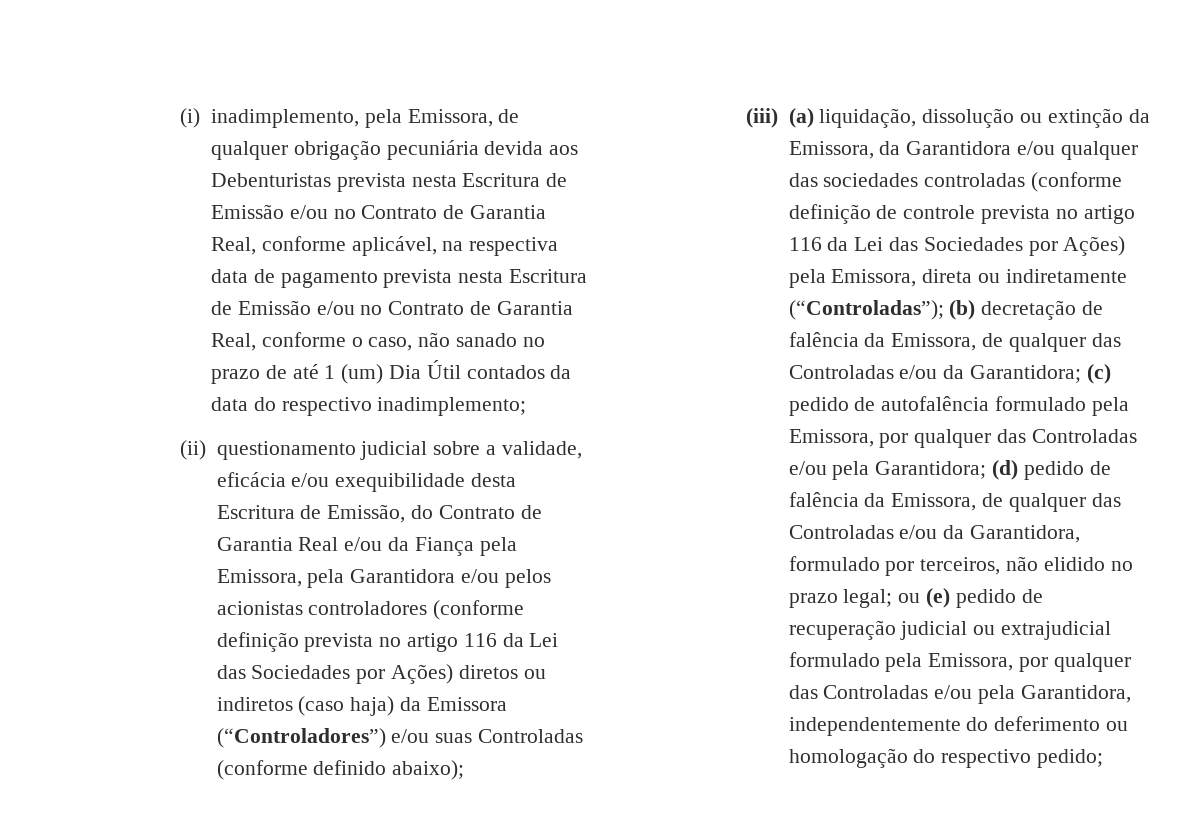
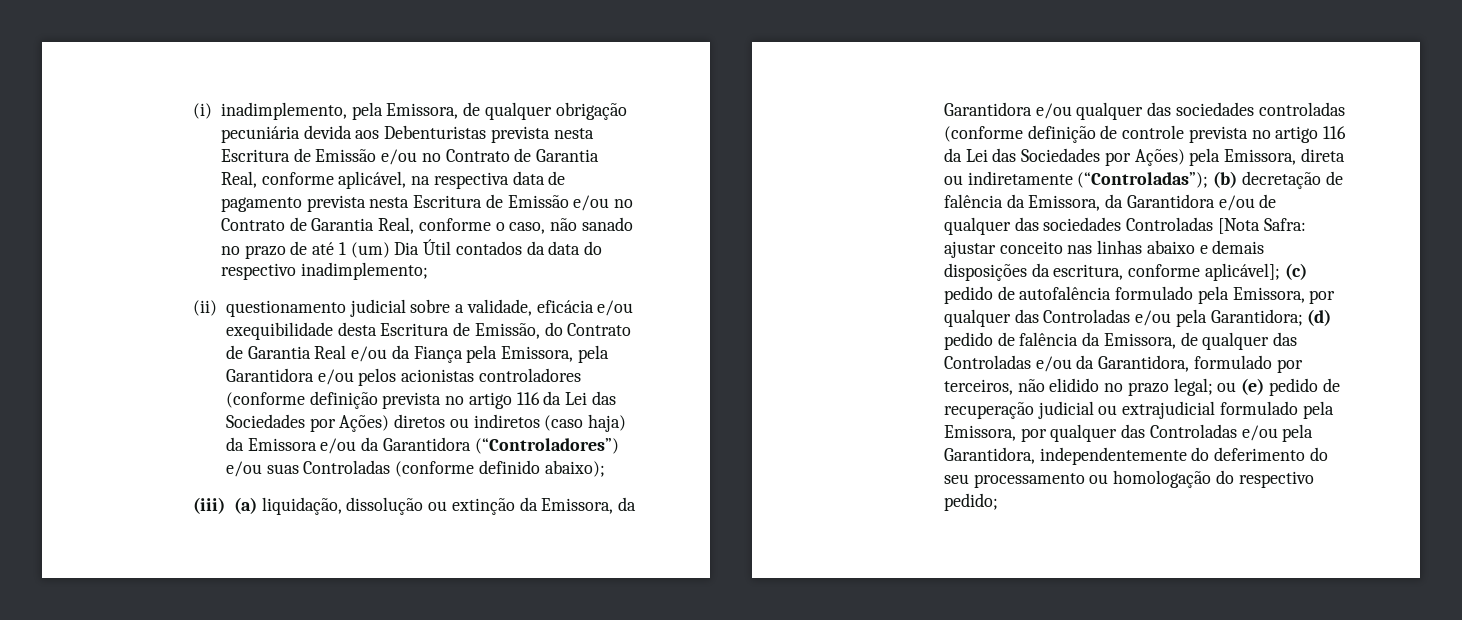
- (ii) questionamento judicial sobre a validade, eficácia e/ou exequibilidade desta Escritura de Emissão, do Contrato de Garantia Real e/ou da Fiança pela Emissora, pela Garantidora e/ou pelos acionistas controladores (conforme definição prevista no artigo 116 da Lei das Sociedades por Ações) diretos ou indiretos (caso haja) da Emissora (“Controladores”) e/ou suas Controladas (conforme definido abaixo);
+ (ii) questionamento judicial sobre a validade, eficácia e/ou exequibilidade desta Escritura de Emissão, do Contrato de Garantia Real e/ou da Fiança pela Emissora, pela Garantidora e/ou pelos acionistas controladores (conforme definição prevista no artigo 116 da Lei das Sociedades por Ações) diretos ou indiretos (caso haja) da Emissora e/ou da Garantidora (“Controladores”) e/ou suas Controladas (conforme definido abaixo);
- (b) decretação de falência da Emissora, de qualquer das Controladas e/ou da Garantidora;
+ (b) decretação de falência da Emissora, da Garantidora e/ou de qualquer das sociedades Controladas [Nota Safra: ajustar conceito nas linhas abaixo e demais disposições da escritura, conforme aplicável];
- ou (e) pedido de recuperação judicial ou extrajudicial formulado pela Emissora, por qualquer das Controladas e/ou pela Garantidora, independentemente do deferimento ou homologação do respectivo pedido;
+ ou (e) pedido de recuperação judicial ou extrajudicial formulado pela Emissora, por qualquer das Controladas e/ou pela Garantidora, independentemente do deferimento do seu processamento ou homologação do respectivo pedido;

